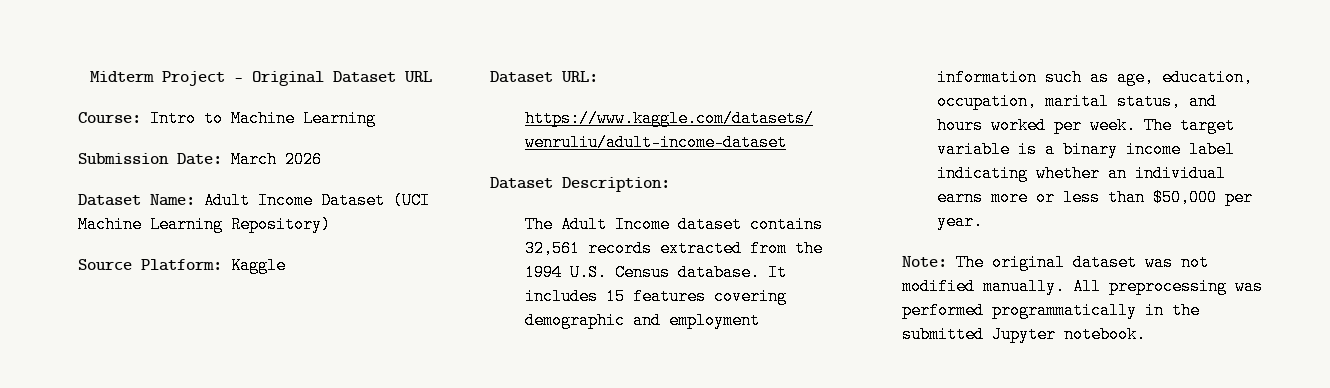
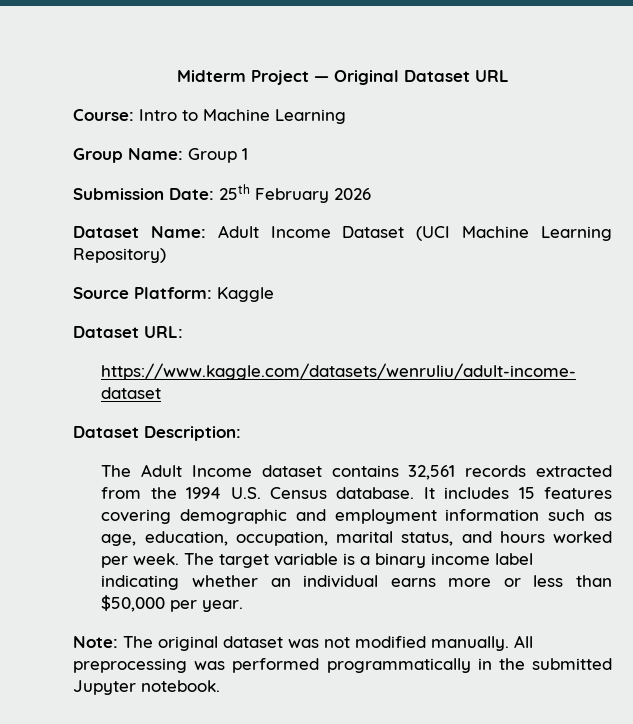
+ Group Name: Group 1
- Submission Date: March 2026
+ Submission Date: 25th February 2026

